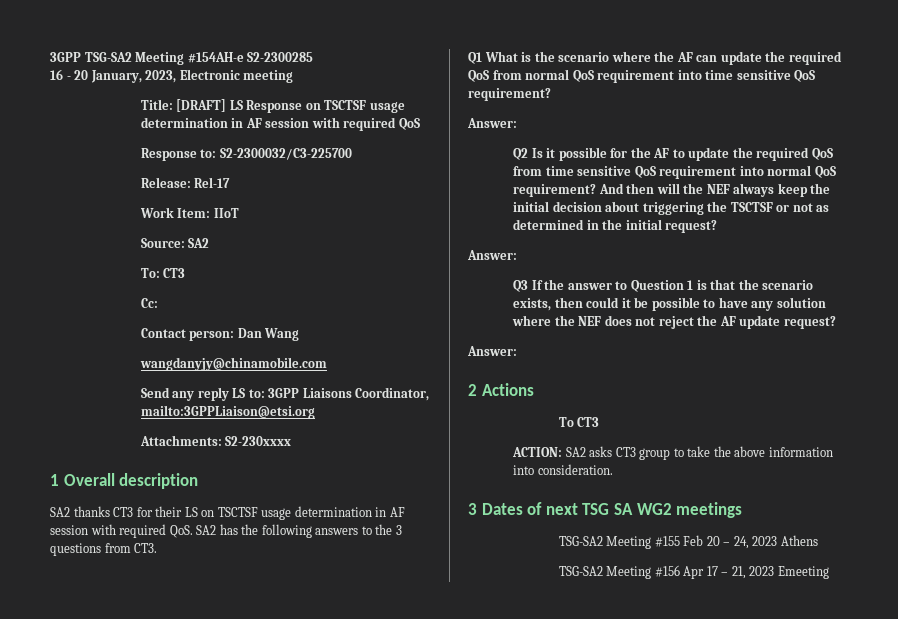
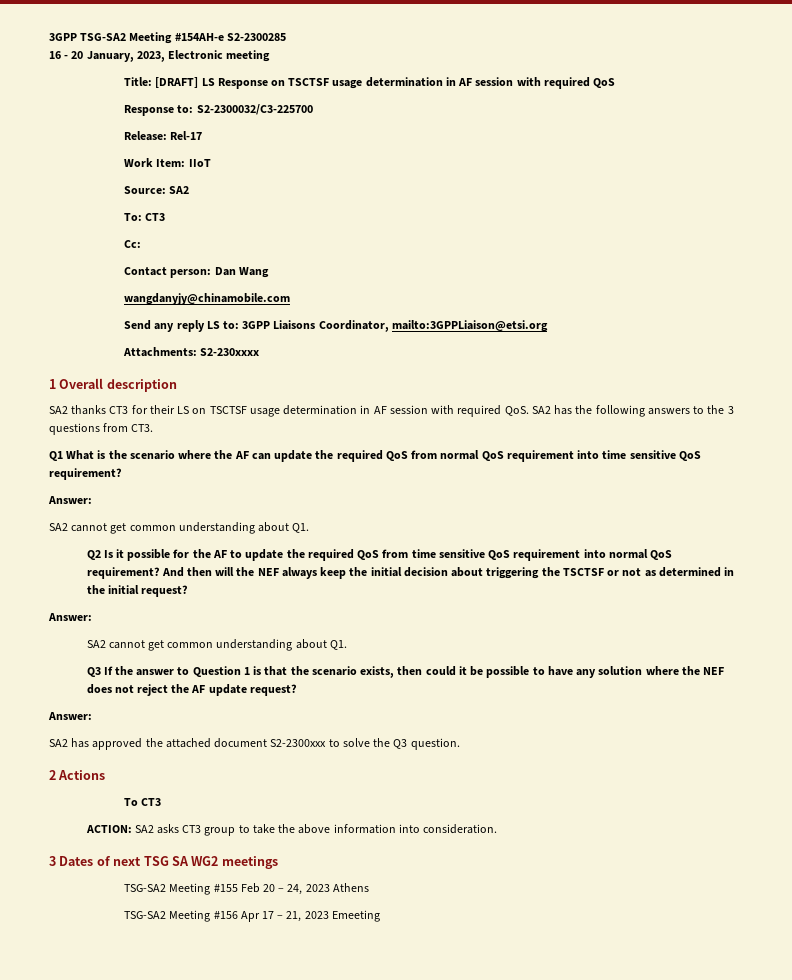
  Q1 What is the scenario where the AF can update the required QoS from normal QoS requirement into time sensitive QoS requirement?
  Answer:
+ SA2 cannot get common understanding about Q1.
  And then will the NEF always keep the initial decision about triggering the TSCTSF or not as determined in the initial request?
  Answer:
+ SA2 cannot get common understanding about Q1.
+ SA2 has approved the attached document S2-2300xxx to solve the Q3 question.

